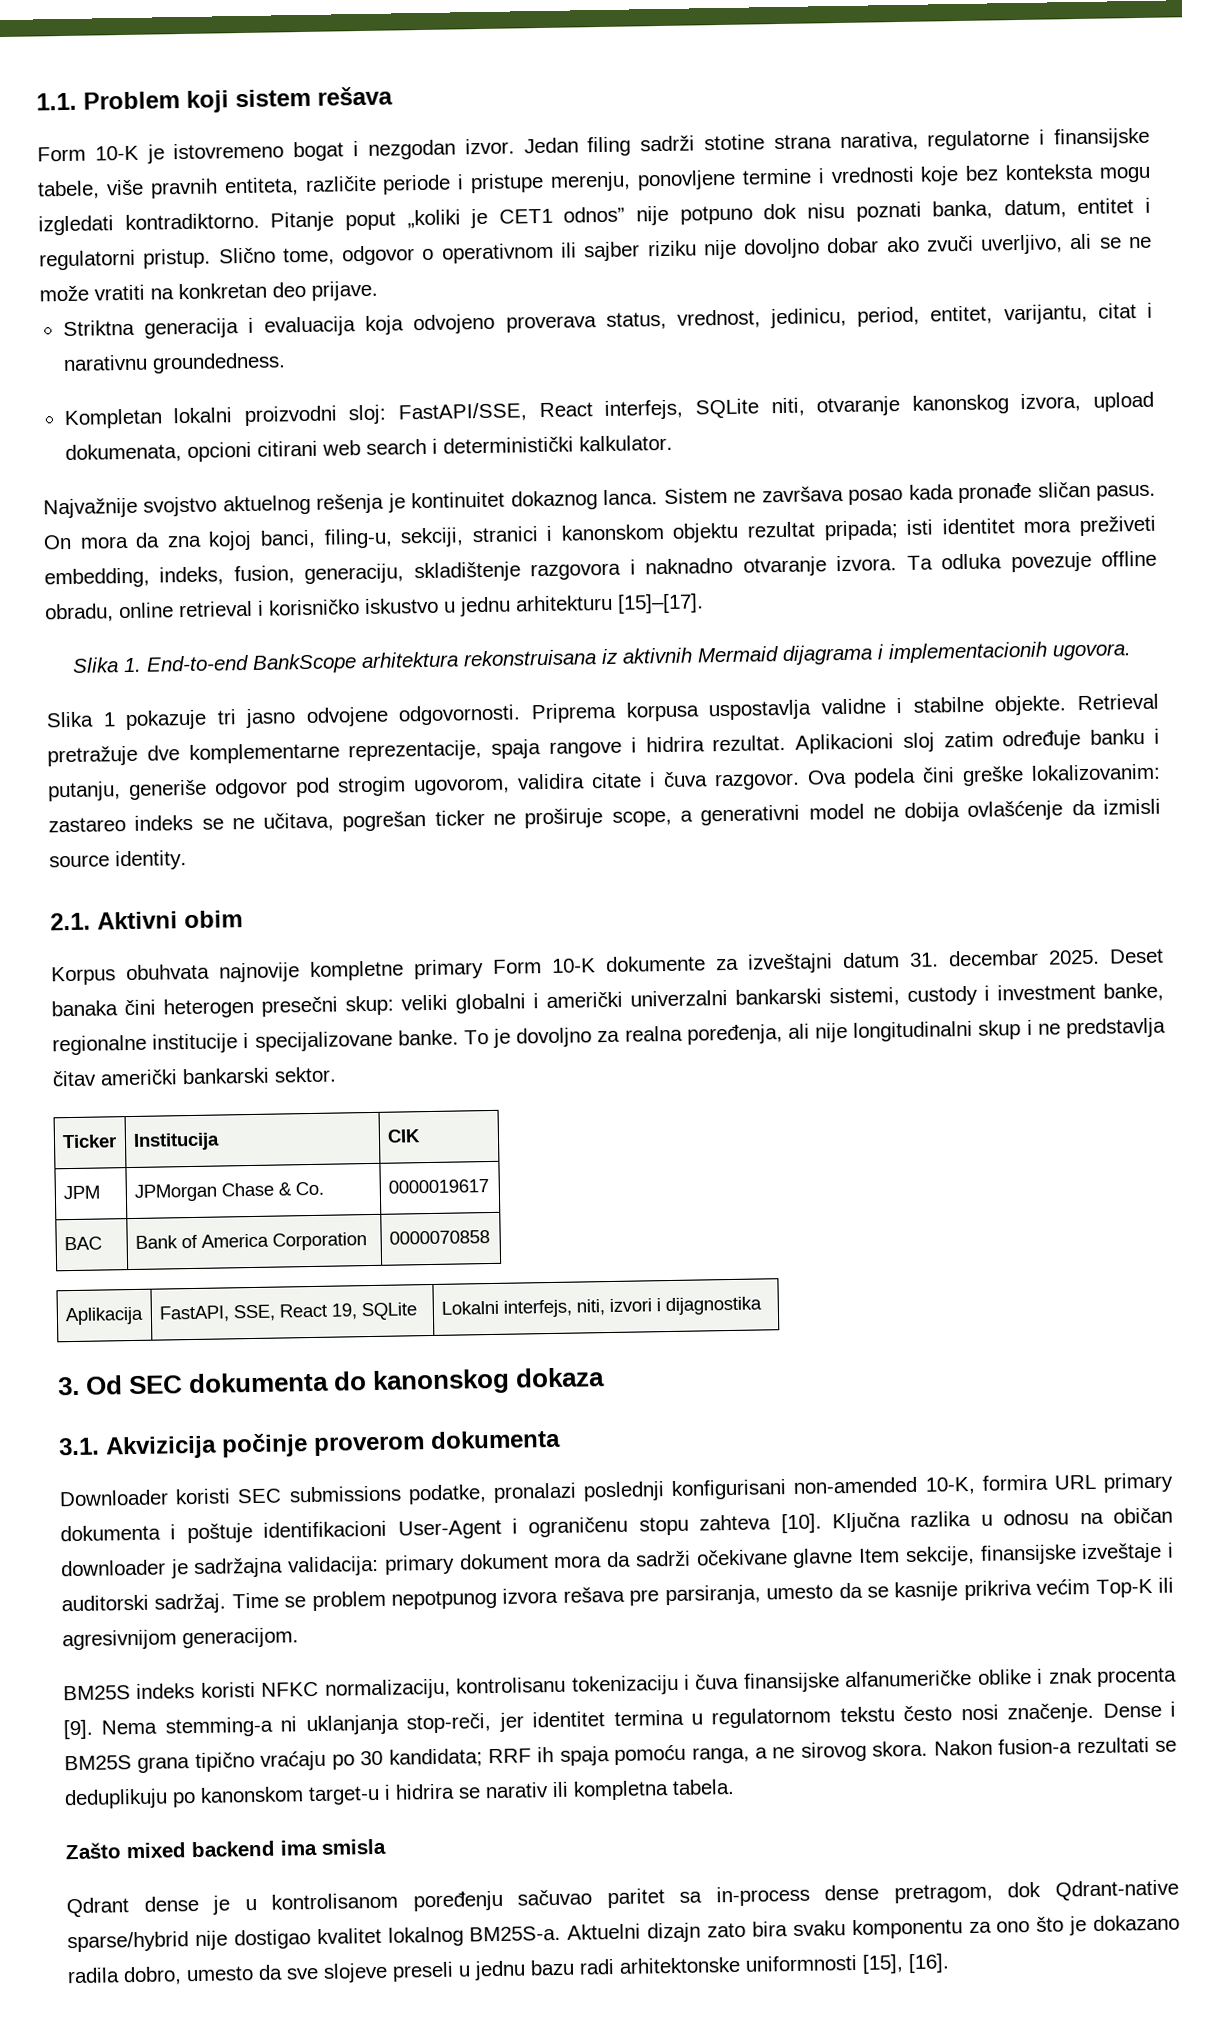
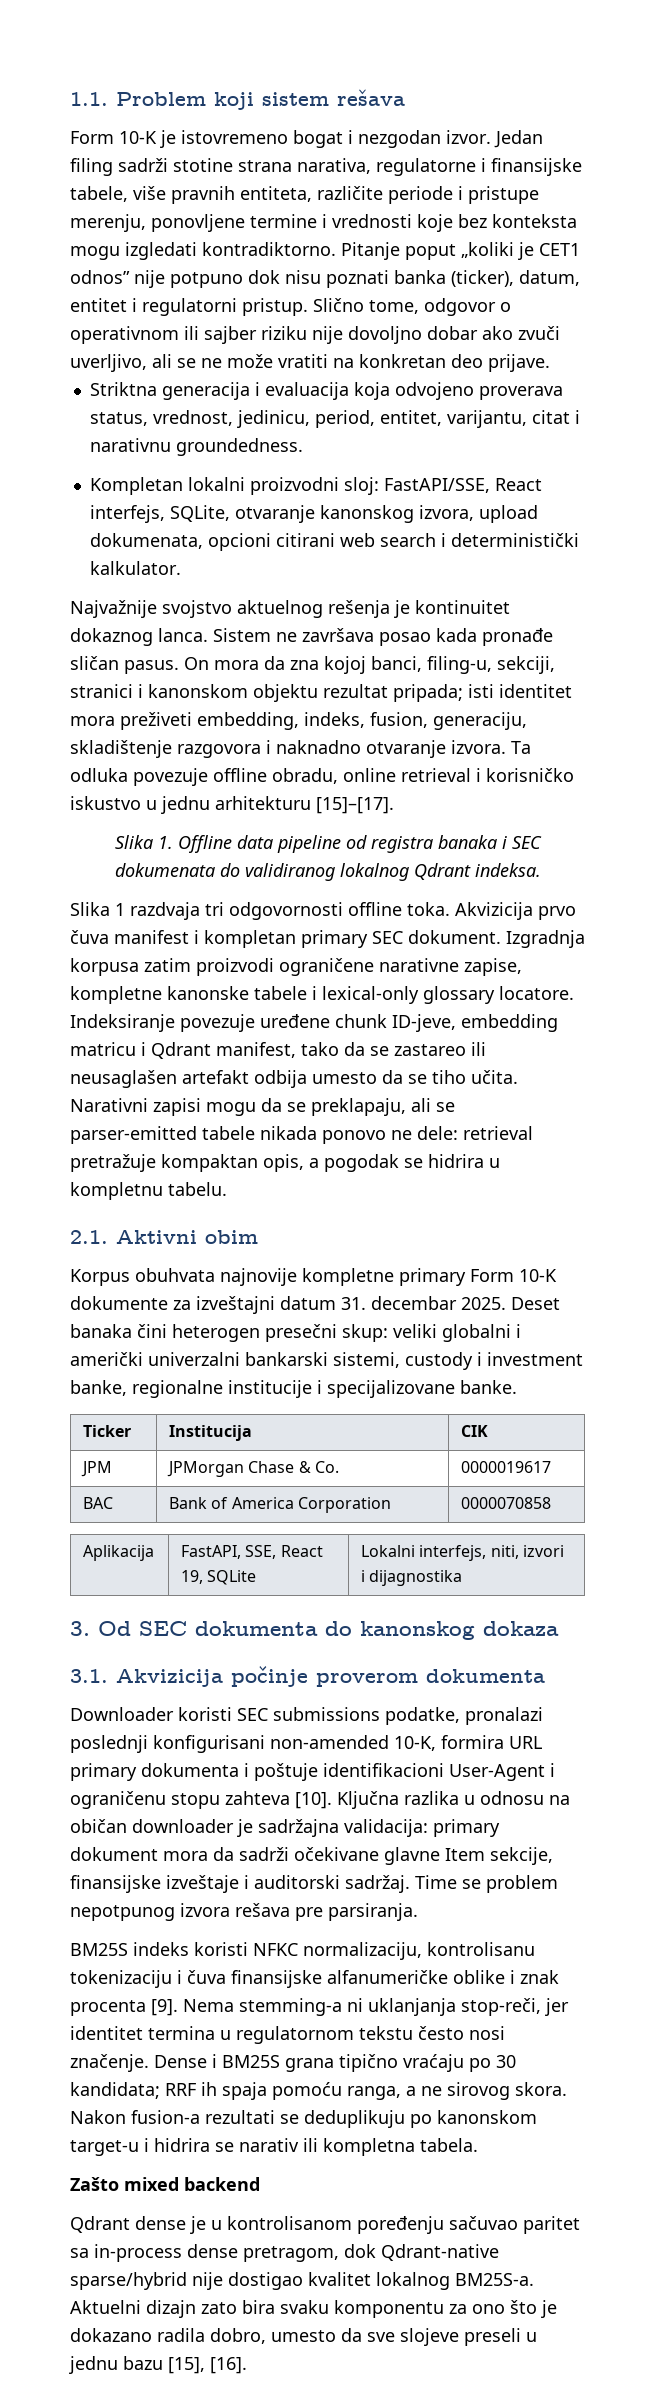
- Pitanje poput „koliki je CET1 odnos” nije potpuno dok nisu poznati banka, datum, entitet i regulatorni pristup.
+ Pitanje poput „koliki je CET1 odnos” nije potpuno dok nisu poznati banka (ticker), datum, entitet i regulatorni pristup.
- Kompletan lokalni proizvodni sloj: FastAPI/SSE, React interfejs, SQLite niti, otvaranje kanonskog izvora, upload dokumenata, opcioni citirani web search i deterministički kalkulator.
+ Kompletan lokalni proizvodni sloj: FastAPI/SSE, React interfejs, SQLite, otvaranje kanonskog izvora, upload dokumenata, opcioni citirani web search i deterministički kalkulator.
- Slika 1. End-to-end BankScope arhitektura rekonstruisana iz aktivnih Mermaid dijagrama i implementacionih ugovora.
- Slika 1 pokazuje tri jasno odvojene odgovornosti. Priprema korpusa uspostavlja validne i stabilne objekte. Retrieval pretražuje dve komplementarne reprezentacije, spaja rangove i hidrira rezultat. Aplikacioni sloj zatim određuje banku i putanju, generiše odgovor pod strogim ugovorom, validira citate i čuva razgovor. Ova podela čini greške lokalizovanim: zastareo indeks se ne učitava, pogrešan ticker ne proširuje scope, a generativni model ne dobija ovlašćenje da izmisli source identity.
+ Slika 1. Offline data pipeline od registra banaka i SEC dokumenata do validiranog lokalnog Qdrant indeksa.
+ Slika 1 razdvaja tri odgovornosti offline toka. Akvizicija prvo čuva manifest i kompletan primary SEC dokument. Izgradnja korpusa zatim proizvodi ograničene narativne zapise, kompletne kanonske tabele i lexical-only glossary locatore. Indeksiranje povezuje uređene chunk ID-jeve, embedding matricu i Qdrant manifest, tako da se zastareo ili neusaglašen artefakt odbija umesto da se tiho učita. Narativni zapisi mogu da se preklapaju, ali se parser-emitted tabele nikada ponovo ne dele: retrieval pretražuje kompaktan opis, a pogodak se hidrira u kompletnu tabelu.
- To je dovoljno za realna poređenja, ali nije longitudinalni skup i ne predstavlja čitav američki bankarski sektor.
- Time se problem nepotpunog izvora rešava pre parsiranja, umesto da se kasnije prikriva većim Top-K ili agresivnijom generacijom.
+ Time se problem nepotpunog izvora rešava pre parsiranja.
- Zašto mixed backend ima smisla
+ Zašto mixed backend
- Aktuelni dizajn zato bira svaku komponentu za ono što je dokazano radila dobro, umesto da sve slojeve preseli u jednu bazu radi arhitektonske uniformnosti [15], [16].
+ Aktuelni dizajn zato bira svaku komponentu za ono što je dokazano radila dobro, umesto da sve slojeve preseli u jednu bazu [15], [16].

